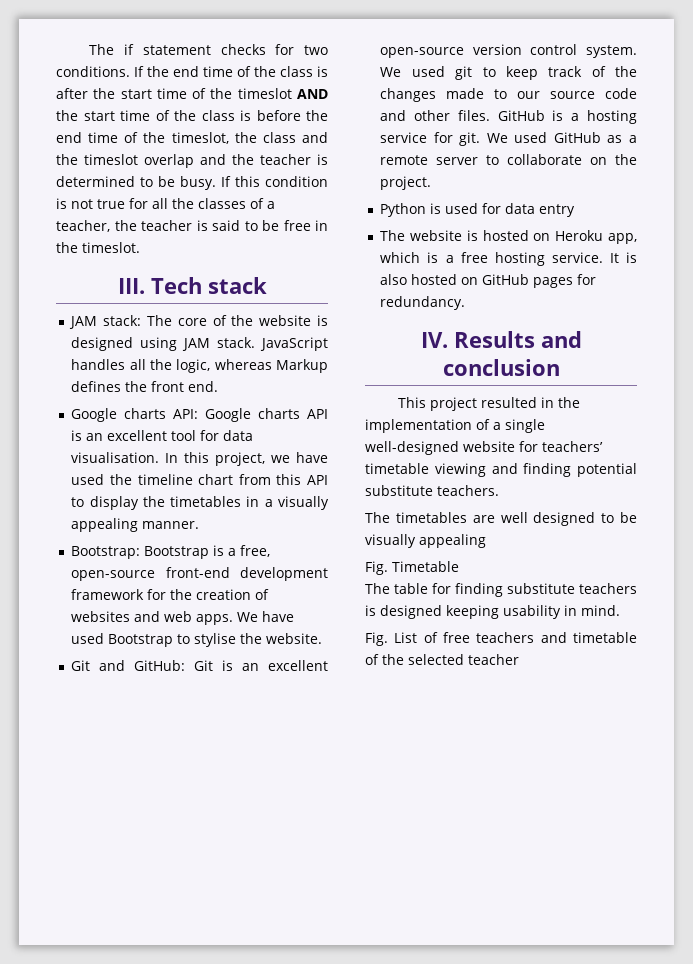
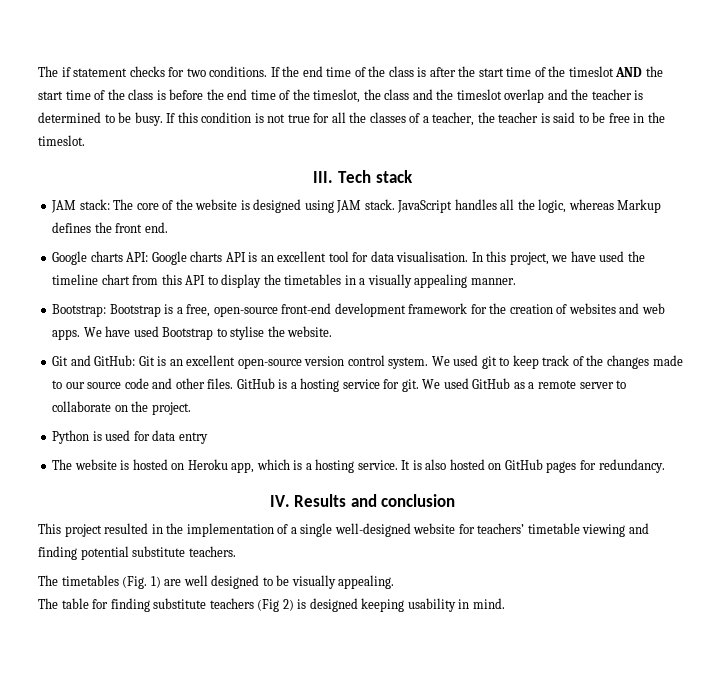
- The website is hosted on Heroku app, which is a free hosting service.
+ The website is hosted on Heroku app, which is a hosting service.
- The timetables are well designed to be visually appealing
- Fig. Timetable
+ The timetables (Fig. 1) are well designed to be visually appealing.
- The table for finding substitute teachers is designed keeping usability in mind.
+ The table for finding substitute teachers (Fig 2) is designed keeping usability in mind.
- Fig. List of free teachers and timetable of the selected teacher

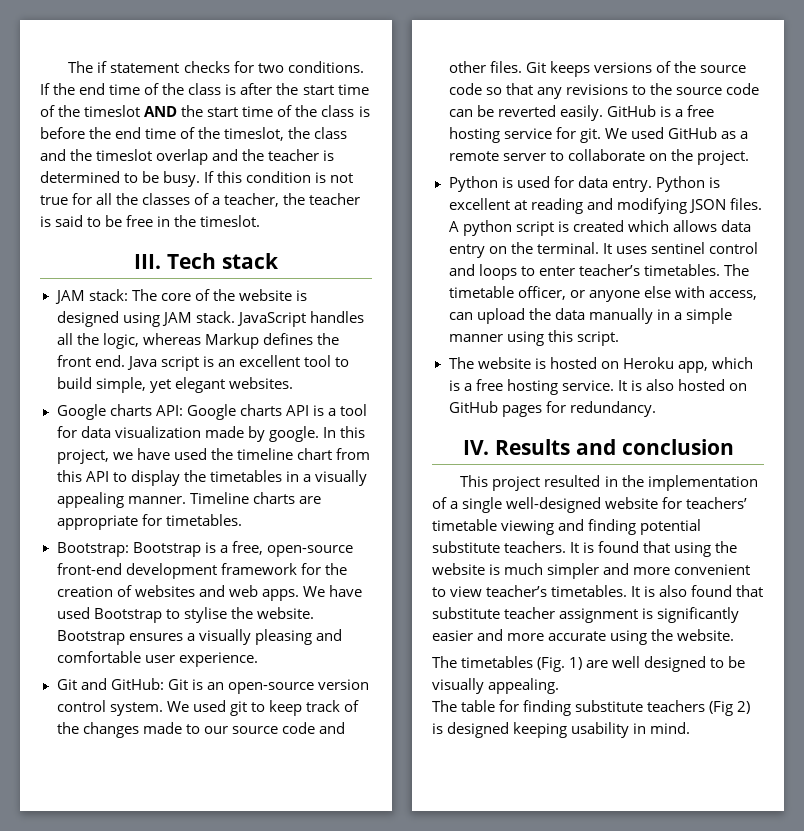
+ Java script is an excellent tool to build simple, yet elegant websites.
- Google charts API: Google charts API is an excellent tool for data visualisation.
+ Google charts API: Google charts API is a tool for data visualization made by google.
+ Timeline charts are appropriate for timetables.
+ Bootstrap ensures a visually pleasing and comfortable user experience.
- Git and GitHub: Git is an excellent open-source version control system.
+ Git and GitHub: Git is an open-source version control system.
+ Git keeps versions of the source code so that any revisions to the source code can be reverted easily.
- GitHub is a hosting service for git.
+ GitHub is a free hosting service for git.
- Python is used for data entry
+ Python is used for data entry. Python is excellent at reading and modifying JSON files. A python script is created which allows data entry on the terminal. It uses sentinel control and loops to enter teacher’s timetables. The timetable officer, or anyone else with access, can upload the data manually in a simple manner using this script.
- The website is hosted on Heroku app, which is a hosting service.
+ The website is hosted on Heroku app, which is a free hosting service.
+ It is found that using the website is much simpler and more convenient to view teacher’s timetables. It is also found that substitute teacher assignment is significantly easier and more accurate using the website.

